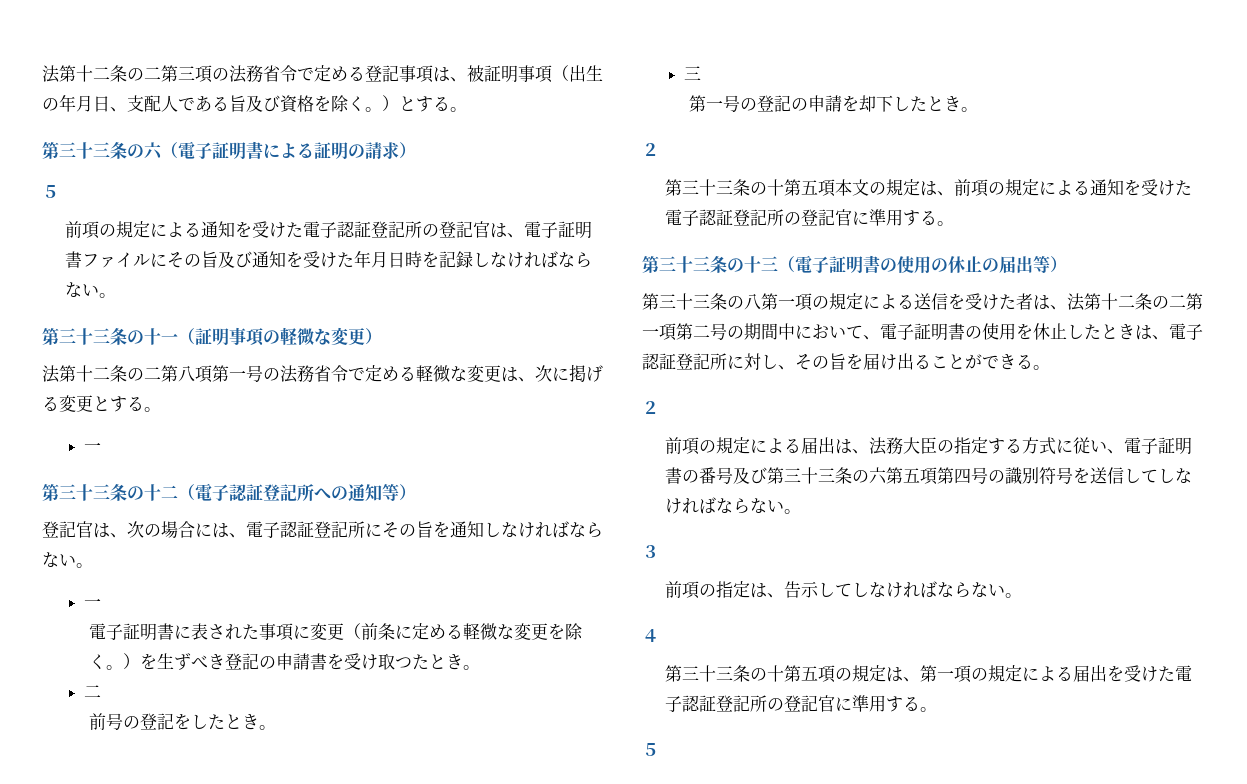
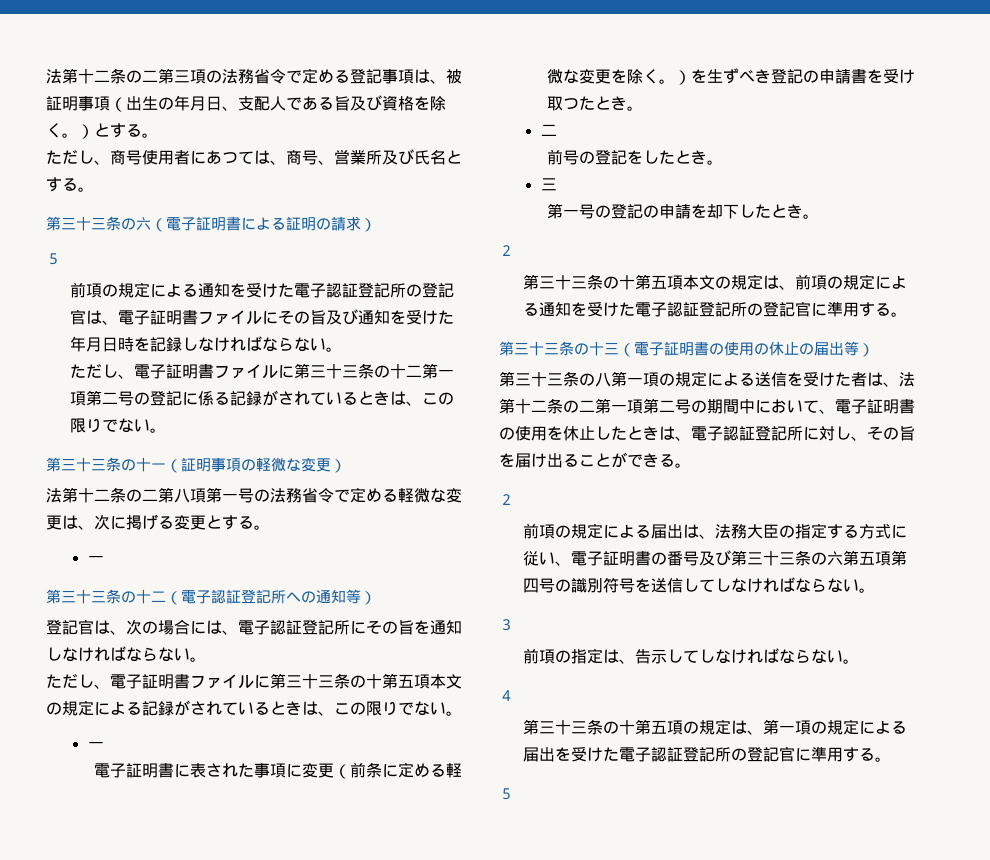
+ ただし、商号使用者にあつては、商号、営業所及び氏名とする。
+ ただし、電子証明書ファイルに第三十三条の十二第一項第二号の登記に係る記録がされているときは、この限りでない。
+ ただし、電子証明書ファイルに第三十三条の十第五項本文の規定による記録がされているときは、この限りでない。

